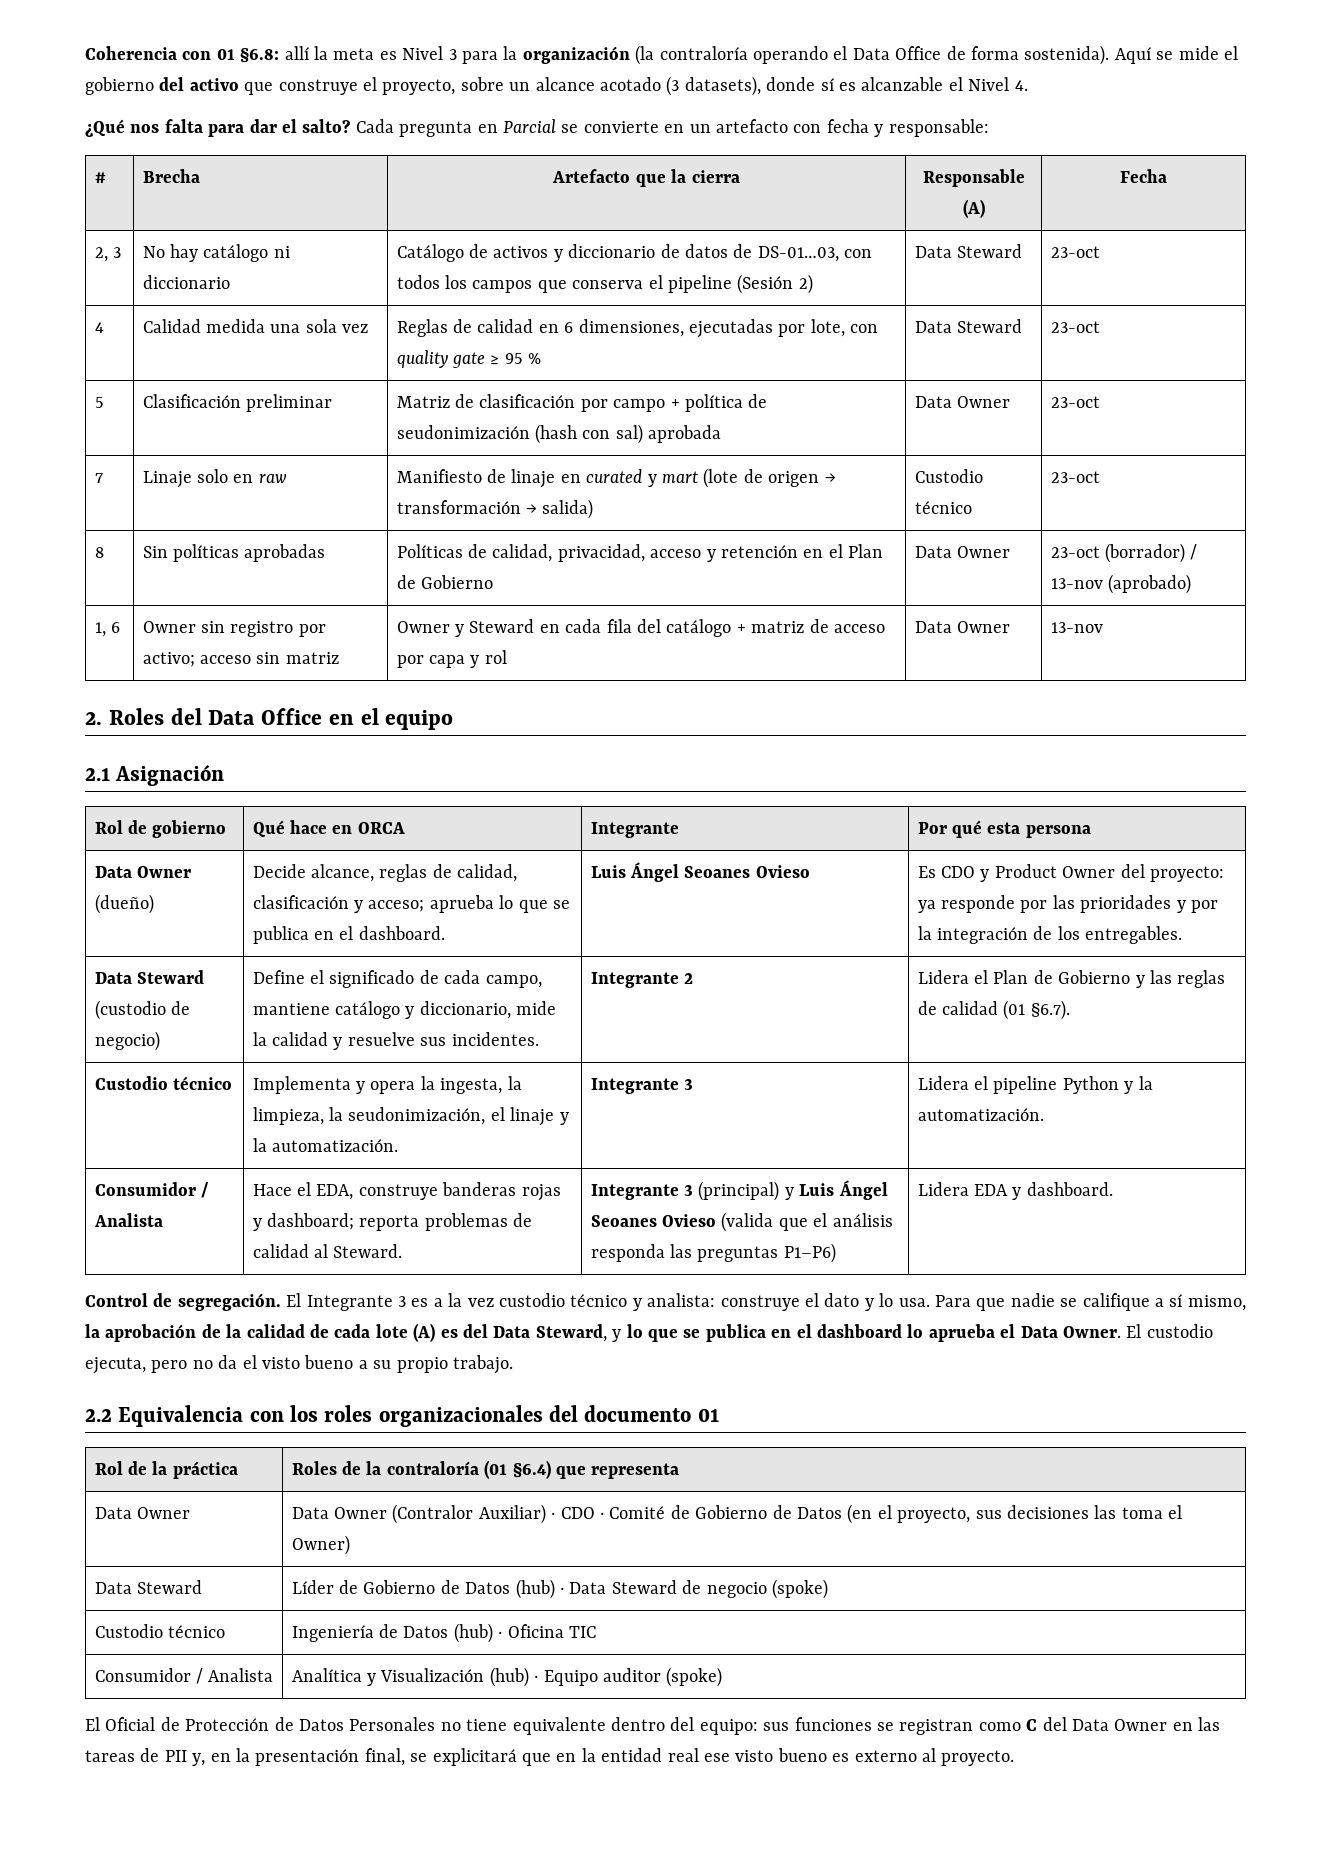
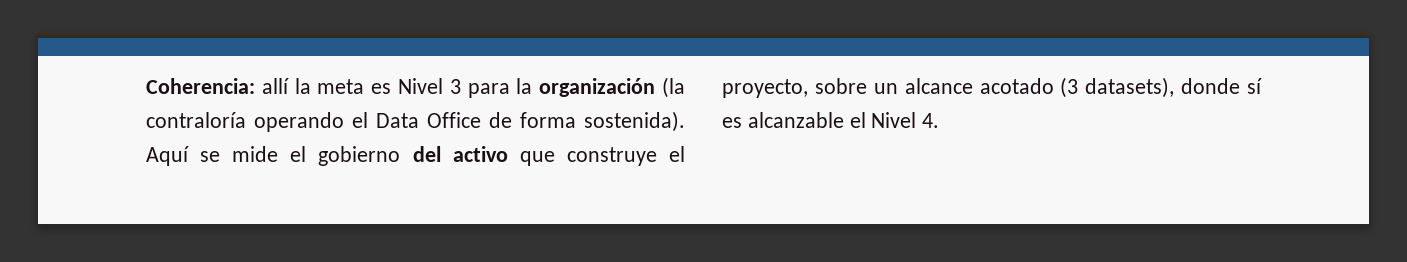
- Coherencia con 01 §6.8: allí la meta es Nivel 3 para la organización (la contraloría operando el Data Office de forma sostenida).
+ Coherencia: allí la meta es Nivel 3 para la organización (la contraloría operando el Data Office de forma sostenida).
- ¿Qué nos falta para dar el salto? Cada pregunta en Parcial se convierte en un artefacto con fecha y responsable:
- # | Brecha | Artefacto que la cierra | Responsable (A) | Fecha
- 2, 3 | No hay catálogo ni diccionario | Catálogo de activos y diccionario de datos de DS-01…03, con todos los campos que conserva el pipeline (Sesión 2) | Data Steward | 23-oct
- 4 | Calidad medida una sola vez | Reglas de calidad en 6 dimensiones, ejecutadas por lote, con quality gate ≥ 95 % | Data Steward | 23-oct
- 5 | Clasificación preliminar | Matriz de clasificación por campo + política de seudonimización (hash con sal) aprobada | Data Owner | 23-oct
- 7 | Linaje solo en raw | Manifiesto de linaje en curated y mart (lote de origen → transformación → salida) | Custodio técnico | 23-oct
- 8 | Sin políticas aprobadas | Políticas de calidad, privacidad, acceso y retención en el Plan de Gobierno | Data Owner | 23-oct (borrador) / 13-nov (aprobado)
- 1, 6 | Owner sin registro por activo; acceso sin matriz | Owner y Steward en cada fila del catálogo + matriz de acceso por capa y rol | Data Owner | 13-nov
- 2. Roles del Data Office en el equipo
- 2.1 Asignación
- Rol de gobierno | Qué hace en ORCA | Integrante | Por qué esta persona
- Data Owner (dueño) | Decide alcance, reglas de calidad, clasificación y acceso; aprueba lo que se publica en el dashboard. | Luis Ángel Seoanes Ovieso | Es CDO y Product Owner del proyecto: ya responde por las prioridades y por la integración de los entregables.
- Data Steward (custodio de negocio) | Define el significado de cada campo, mantiene catálogo y diccionario, mide la calidad y resuelve sus incidentes. | Integrante 2 | Lidera el Plan de Gobierno y las reglas de calidad (01 §6.7).
- Custodio técnico | Implementa y opera la ingesta, la limpieza, la seudonimización, el linaje y la automatización. | Integrante 3 | Lidera el pipeline Python y la automatización.
- Consumidor / Analista | Hace el EDA, construye banderas rojas y dashboard; reporta problemas de calidad al Steward. | Integrante 3 (principal) y Luis Ángel Seoanes Ovieso (valida que el análisis responda las preguntas P1–P6) | Lidera EDA y dashboard.
- Control de segregación. El Integrante 3 es a la vez custodio técnico y analista: construye el dato y lo usa. Para que nadie se califique a sí mismo, la aprobación de la calidad de cada lote (A) es del Data Steward, y lo que se publica en el dashboard lo aprueba el Data Owner. El custodio ejecuta, pero no da el visto bueno a su propio trabajo.
- 2.2 Equivalencia con los roles organizacionales del documento 01
- Rol de la práctica | Roles de la contraloría (01 §6.4) que representa
- Data Owner | Data Owner (Contralor Auxiliar) · CDO · Comité de Gobierno de Datos (en el proyecto, sus decisiones las toma el Owner)
- Data Steward | Líder de Gobierno de Datos (hub) · Data Steward de negocio (spoke)
- Custodio técnico | Ingeniería de Datos (hub) · Oficina TIC
- Consumidor / Analista | Analítica y Visualización (hub) · Equipo auditor (spoke)
- El Oficial de Protección de Datos Personales no tiene equivalente dentro del equipo: sus funciones se registran como C del Data Owner en las tareas de PII y, en la presentación final, se explicitará que en la entidad real ese visto bueno es externo al proyecto.

